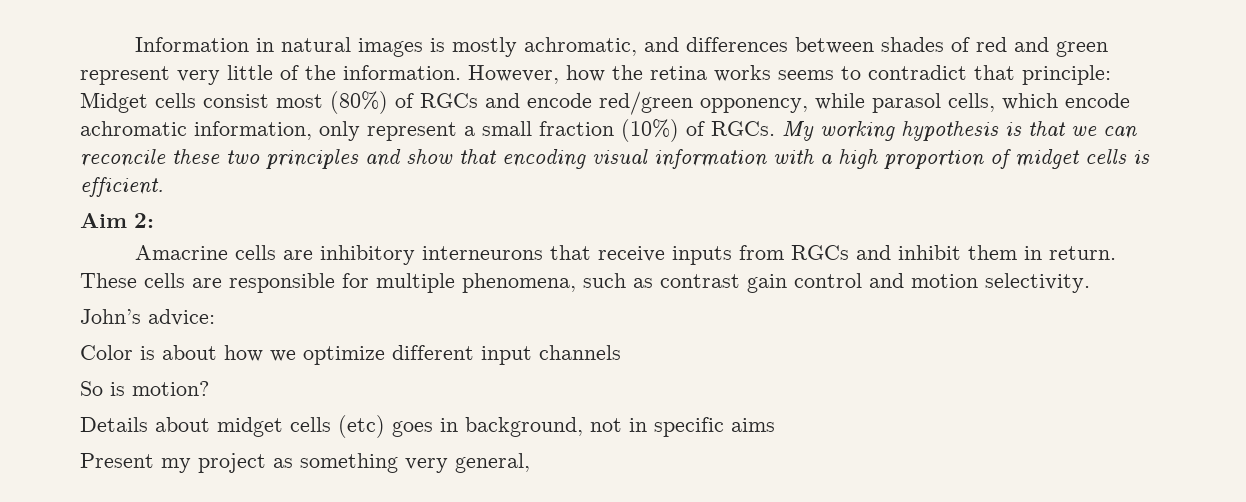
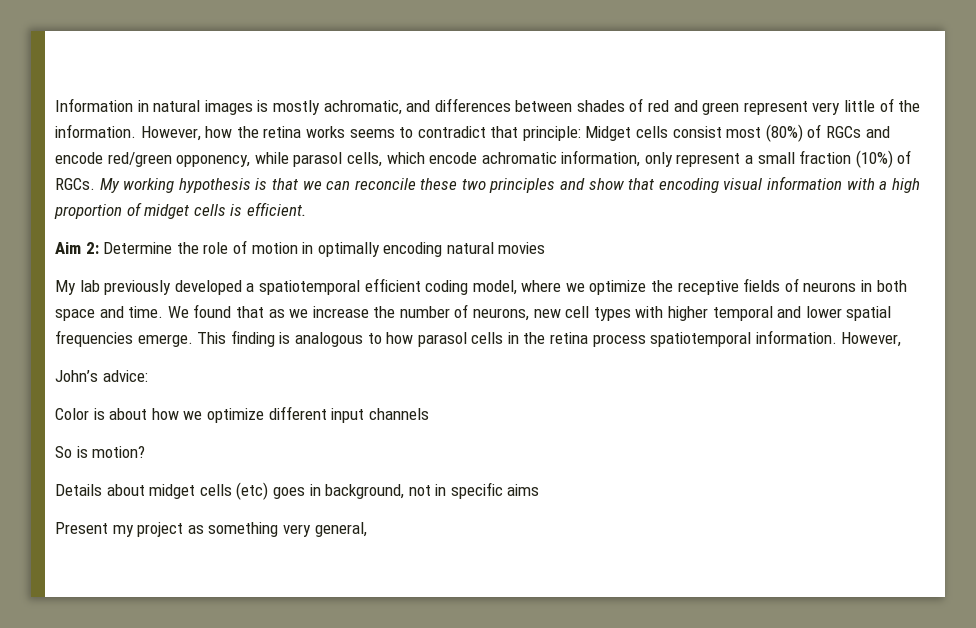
- Aim 2:
- Amacrine cells are inhibitory interneurons that receive inputs from RGCs and inhibit them in return. These cells are responsible for multiple phenomena, such as contrast gain control and motion selectivity.
+ Aim 2: Determine the role of motion in optimally encoding natural movies
+ My lab previously developed a spatiotemporal efficient coding model, where we optimize the receptive fields of neurons in both space and time. We found that as we increase the number of neurons, new cell types with higher temporal and lower spatial frequencies emerge. This finding is analogous to how parasol cells in the retina process spatiotemporal information. However,

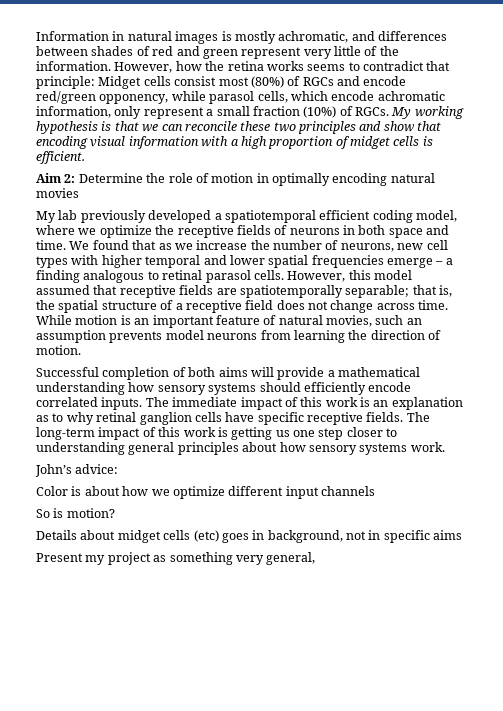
- We found that as we increase the number of neurons, new cell types with higher temporal and lower spatial frequencies emerge. This finding is analogous to how parasol cells in the retina process spatiotemporal information. However,
+ We found that as we increase the number of neurons, new cell types with higher temporal and lower spatial frequencies emerge – a finding analogous to retinal parasol cells. However, this model assumed that receptive fields are spatiotemporally separable; that is, the spatial structure of a receptive field does not change across time. While motion is an important feature of natural movies, such an assumption prevents model neurons from learning the direction of motion.
+ Successful completion of both aims will provide a mathematical understanding how sensory systems should efficiently encode correlated inputs. The immediate impact of this work is an explanation as to why retinal ganglion cells have specific receptive fields. The long-term impact of this work is getting us one step closer to understanding general principles about how sensory systems work.

